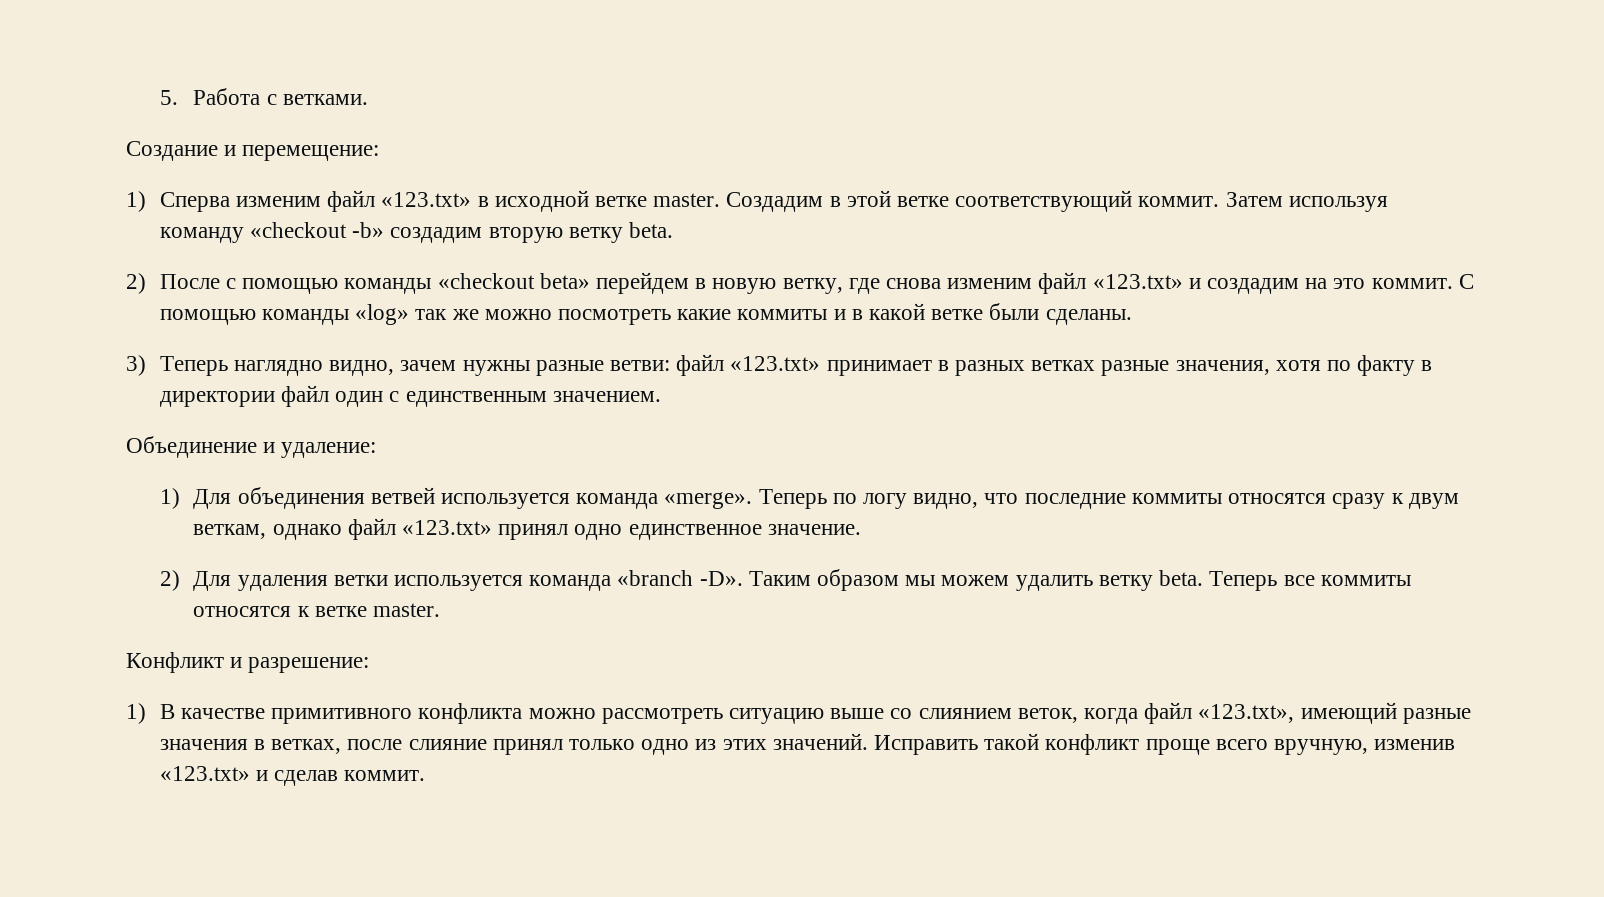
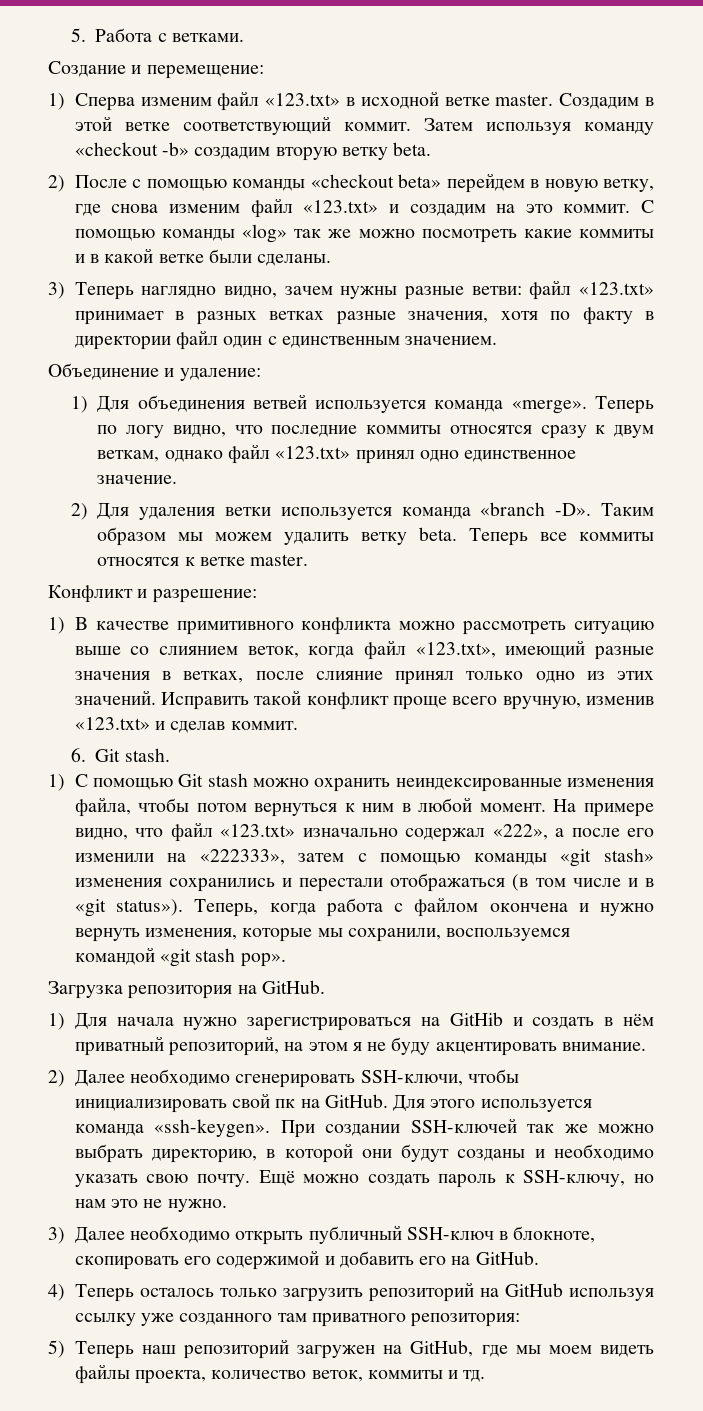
+ 6. Git stash.
+ 1) С помощью Git stash можно охранить неиндексированные изменения файла, чтобы потом вернуться к ним в любой момент. На примере видно, что файл «123.txt» изначально содержал «222», а после его изменили на «222333», затем с помощью команды «git stash» изменения сохранились и перестали отображаться (в том числе и в «git status»). Теперь, когда работа с файлом окончена и нужно вернуть изменения, которые мы сохранили, воспользуемся командой «git stash pop».
+ Загрузка репозитория на GitHub.
+ 1) Для начала нужно зарегистрироваться на GitHib и создать в нём приватный репозиторий, на этом я не буду акцентировать внимание.
+ 2) Далее необходимо сгенерировать SSH-ключи, чтобы инициализировать свой пк на GitHub. Для этого используется команда «ssh-keygen». При создании SSH-ключей так же можно выбрать директорию, в которой они будут созданы и необходимо указать свою почту. Ещё можно создать пароль к SSH-ключу, но нам это не нужно.
+ 3) Далее необходимо открыть публичный SSH-ключ в блокноте, скопировать его содержимой и добавить его на GitHub.
+ 4) Теперь осталось только загрузить репозиторий на GitHub используя ссылку уже созданного там приватного репозитория:
+ 5) Теперь наш репозиторий загружен на GitHub, где мы моем видеть файлы проекта, количество веток, коммиты и тд.

